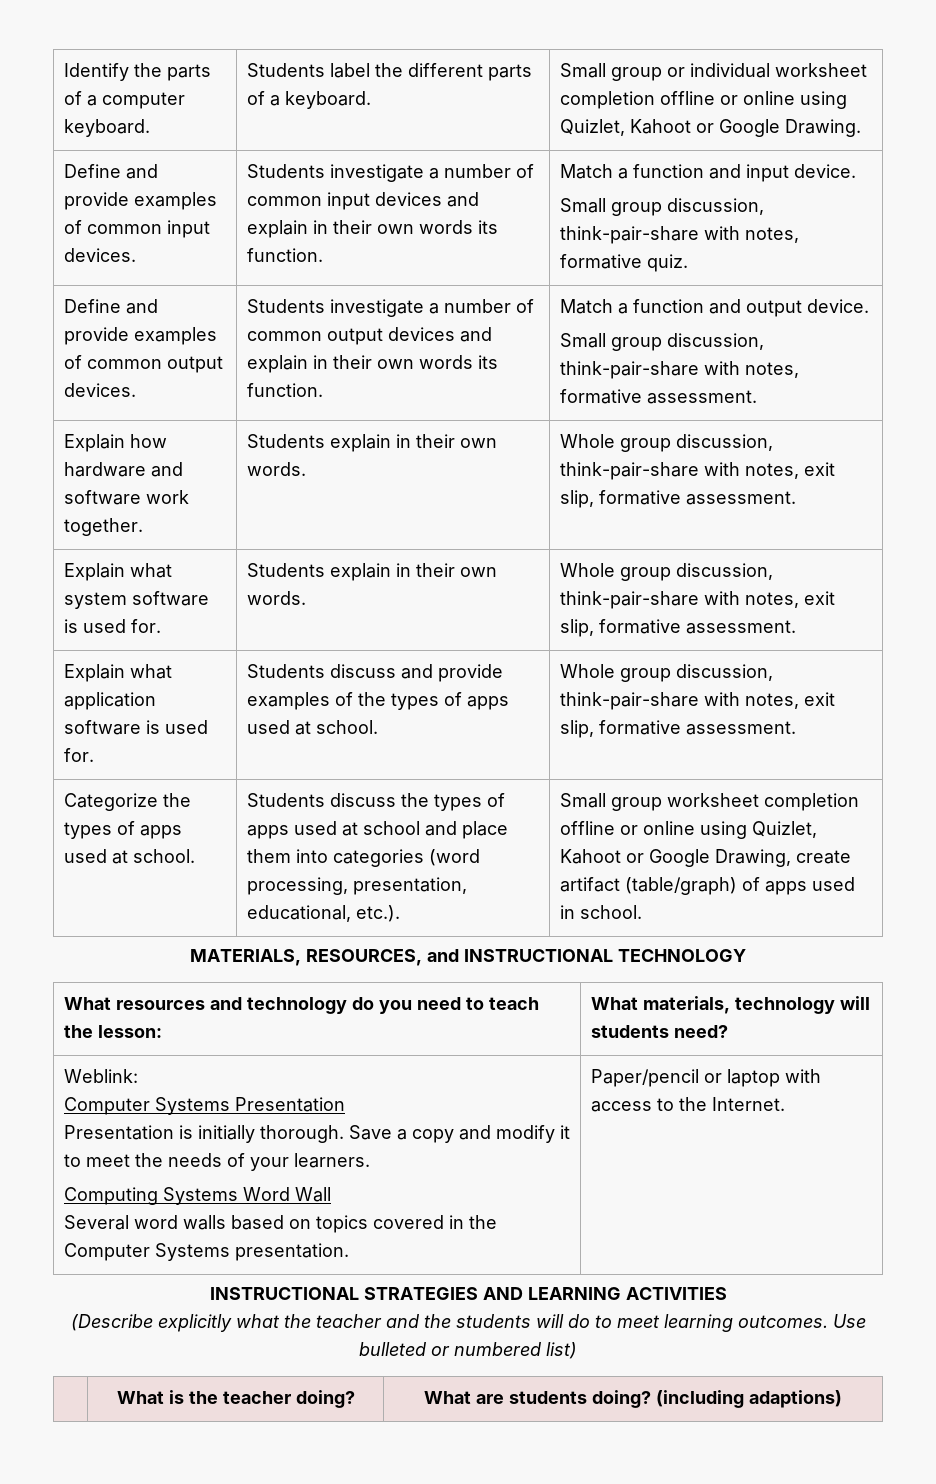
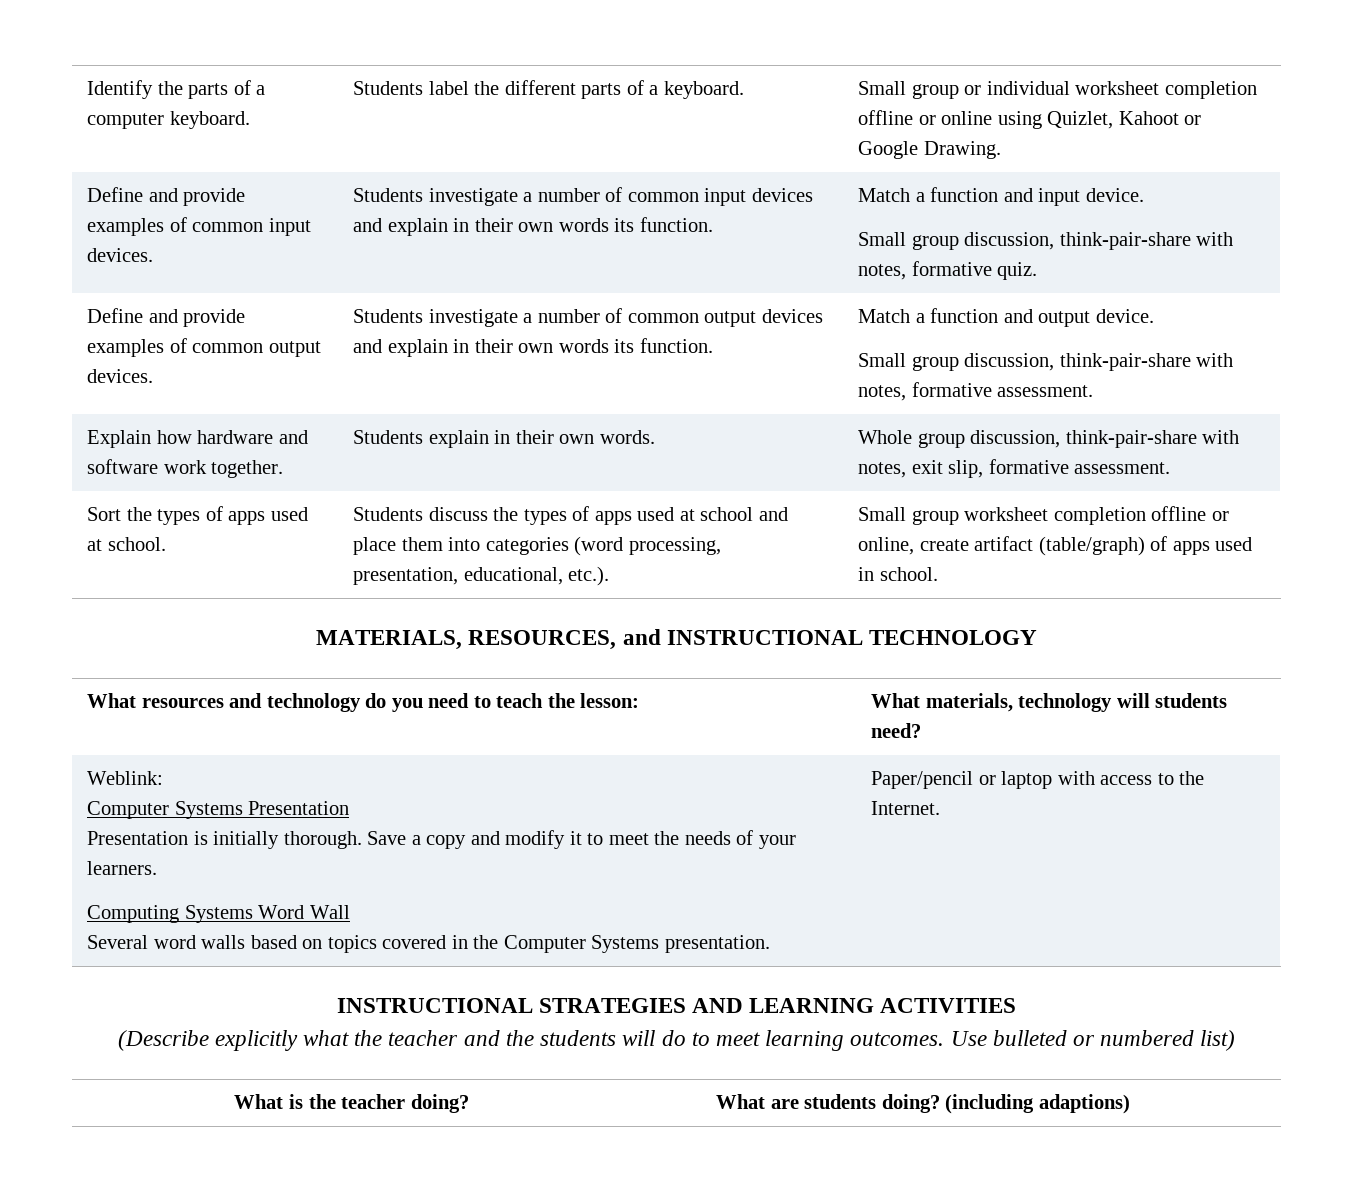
- Explain what system software is used for. | Students explain in their own words. | Whole group discussion, think-pair-share with notes, exit slip, formative assessment.
- Explain what application software is used for. | Students discuss and provide examples of the types of apps used at school. | Whole group discussion, think-pair-share with notes, exit slip, formative assessment.
- Categorize the types of apps used at school.
+ Sort the types of apps used at school.
- Small group worksheet completion offline or online using Quizlet, Kahoot or Google Drawing, create artifact (table/graph) of apps used in school.
+ Small group worksheet completion offline or online, create artifact (table/graph) of apps used in school.

